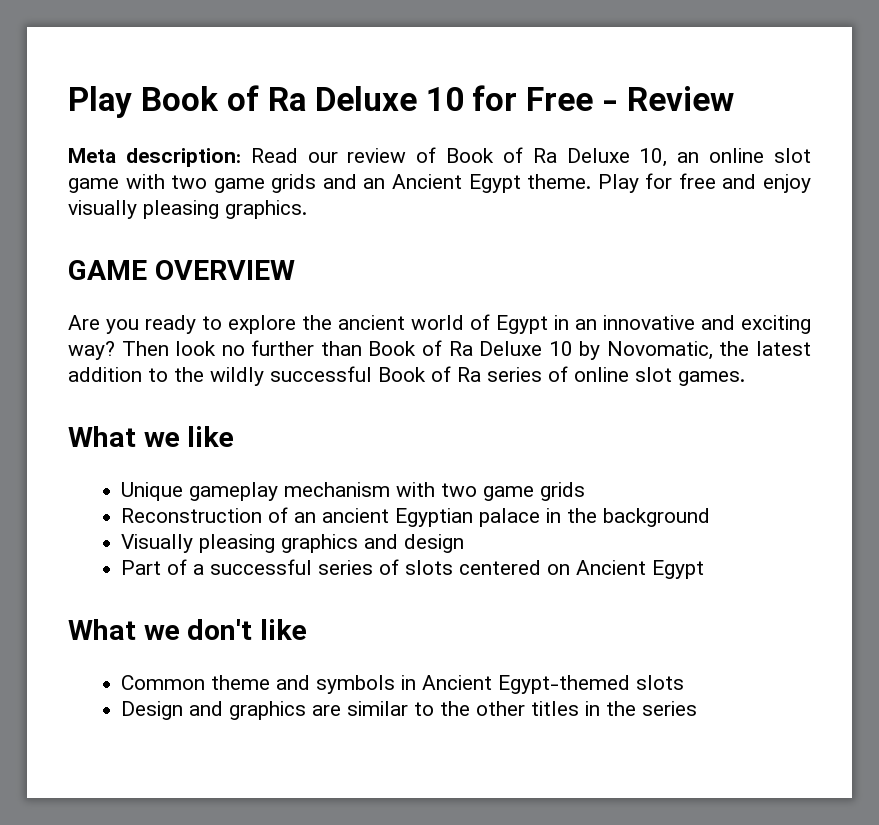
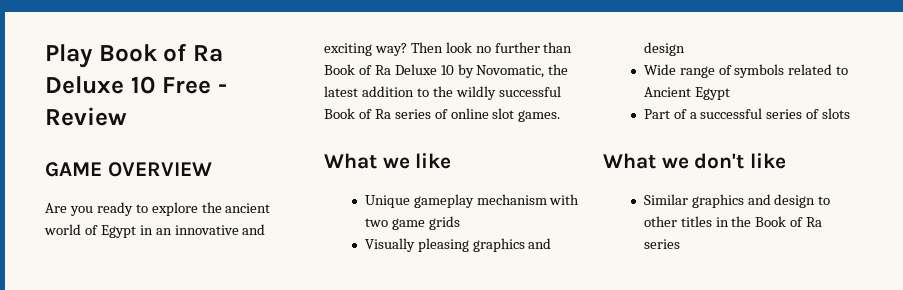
- Play Book of Ra Deluxe 10 for Free - Review
+ Play Book of Ra Deluxe 10 Free - Review
- Meta description: Read our review of Book of Ra Deluxe 10, an online slot game with two game grids and an Ancient Egypt theme. Play for free and enjoy visually pleasing graphics.
- Reconstruction of an ancient Egyptian palace in the background
+ Wide range of symbols related to Ancient Egypt
- Part of a successful series of slots centered on Ancient Egypt
+ Part of a successful series of slots
- Common theme and symbols in Ancient Egypt-themed slots
- Design and graphics are similar to the other titles in the series
+ Similar graphics and design to other titles in the Book of Ra series

